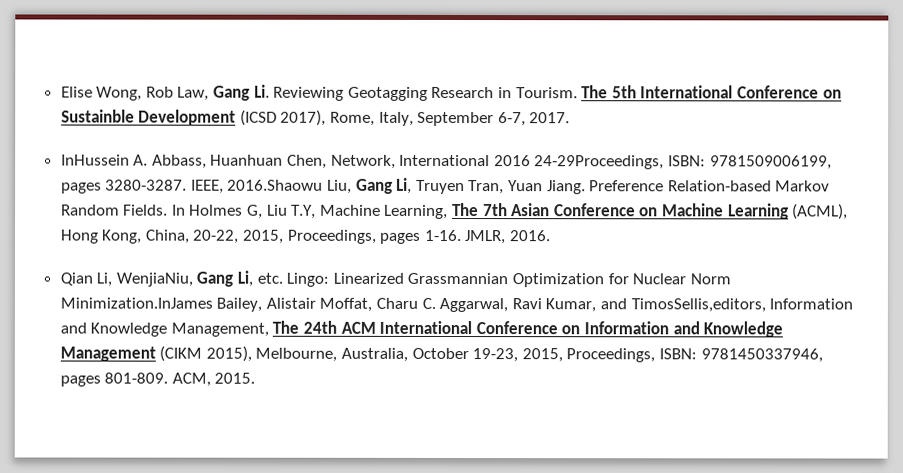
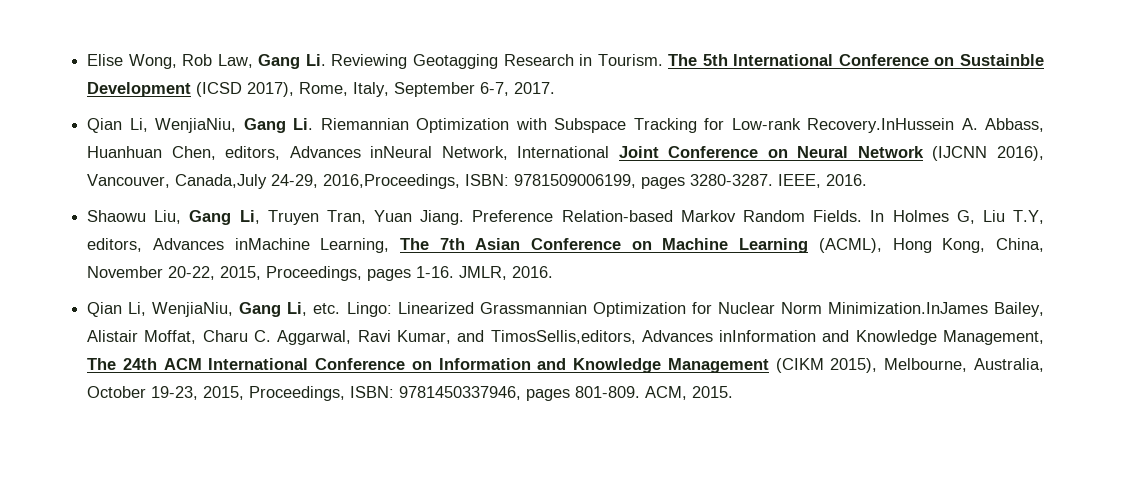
- InHussein A. Abbass, Huanhuan Chen, Network, International 2016 24-29Proceedings, ISBN: 9781509006199, pages 3280-3287.
+ Qian Li, WenjiaNiu, Gang Li. Riemannian Optimization with Subspace Tracking for Low-rank Recovery.InHussein A. Abbass, Huanhuan Chen, editors, Advances inNeural Network, International Joint Conference on Neural Network (IJCNN 2016), Vancouver, Canada,July 24-29, 2016,Proceedings, ISBN: 9781509006199, pages 3280-3287.
- IEEE, 2016.Shaowu Liu, Gang Li, Truyen Tran, Yuan Jiang.
+ IEEE, 2016.
+ Shaowu Liu, Gang Li, Truyen Tran, Yuan Jiang.
- In Holmes G, Liu T.Y, Machine Learning, The 7th Asian Conference on Machine Learning (ACML), Hong Kong, China, 20-22, 2015, Proceedings, pages 1-16.
+ In Holmes G, Liu T.Y, editors, Advances inMachine Learning, The 7th Asian Conference on Machine Learning (ACML), Hong Kong, China, November 20-22, 2015, Proceedings, pages 1-16.
- Qian Li, WenjiaNiu, Gang Li, etc. Lingo: Linearized Grassmannian Optimization for Nuclear Norm Minimization.InJames Bailey, Alistair Moffat, Charu C. Aggarwal, Ravi Kumar, and TimosSellis,editors, Information and Knowledge Management, The 24th ACM International Conference on Information and Knowledge Management (CIKM 2015), Melbourne, Australia, October 19-23, 2015, Proceedings, ISBN: 9781450337946, pages 801-809.
+ Qian Li, WenjiaNiu, Gang Li, etc. Lingo: Linearized Grassmannian Optimization for Nuclear Norm Minimization.InJames Bailey, Alistair Moffat, Charu C. Aggarwal, Ravi Kumar, and TimosSellis,editors, Advances inInformation and Knowledge Management, The 24th ACM International Conference on Information and Knowledge Management (CIKM 2015), Melbourne, Australia, October 19-23, 2015, Proceedings, ISBN: 9781450337946, pages 801-809.

